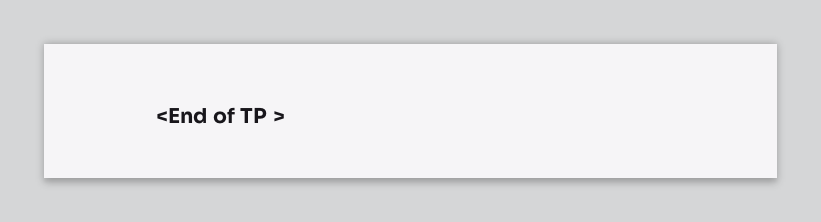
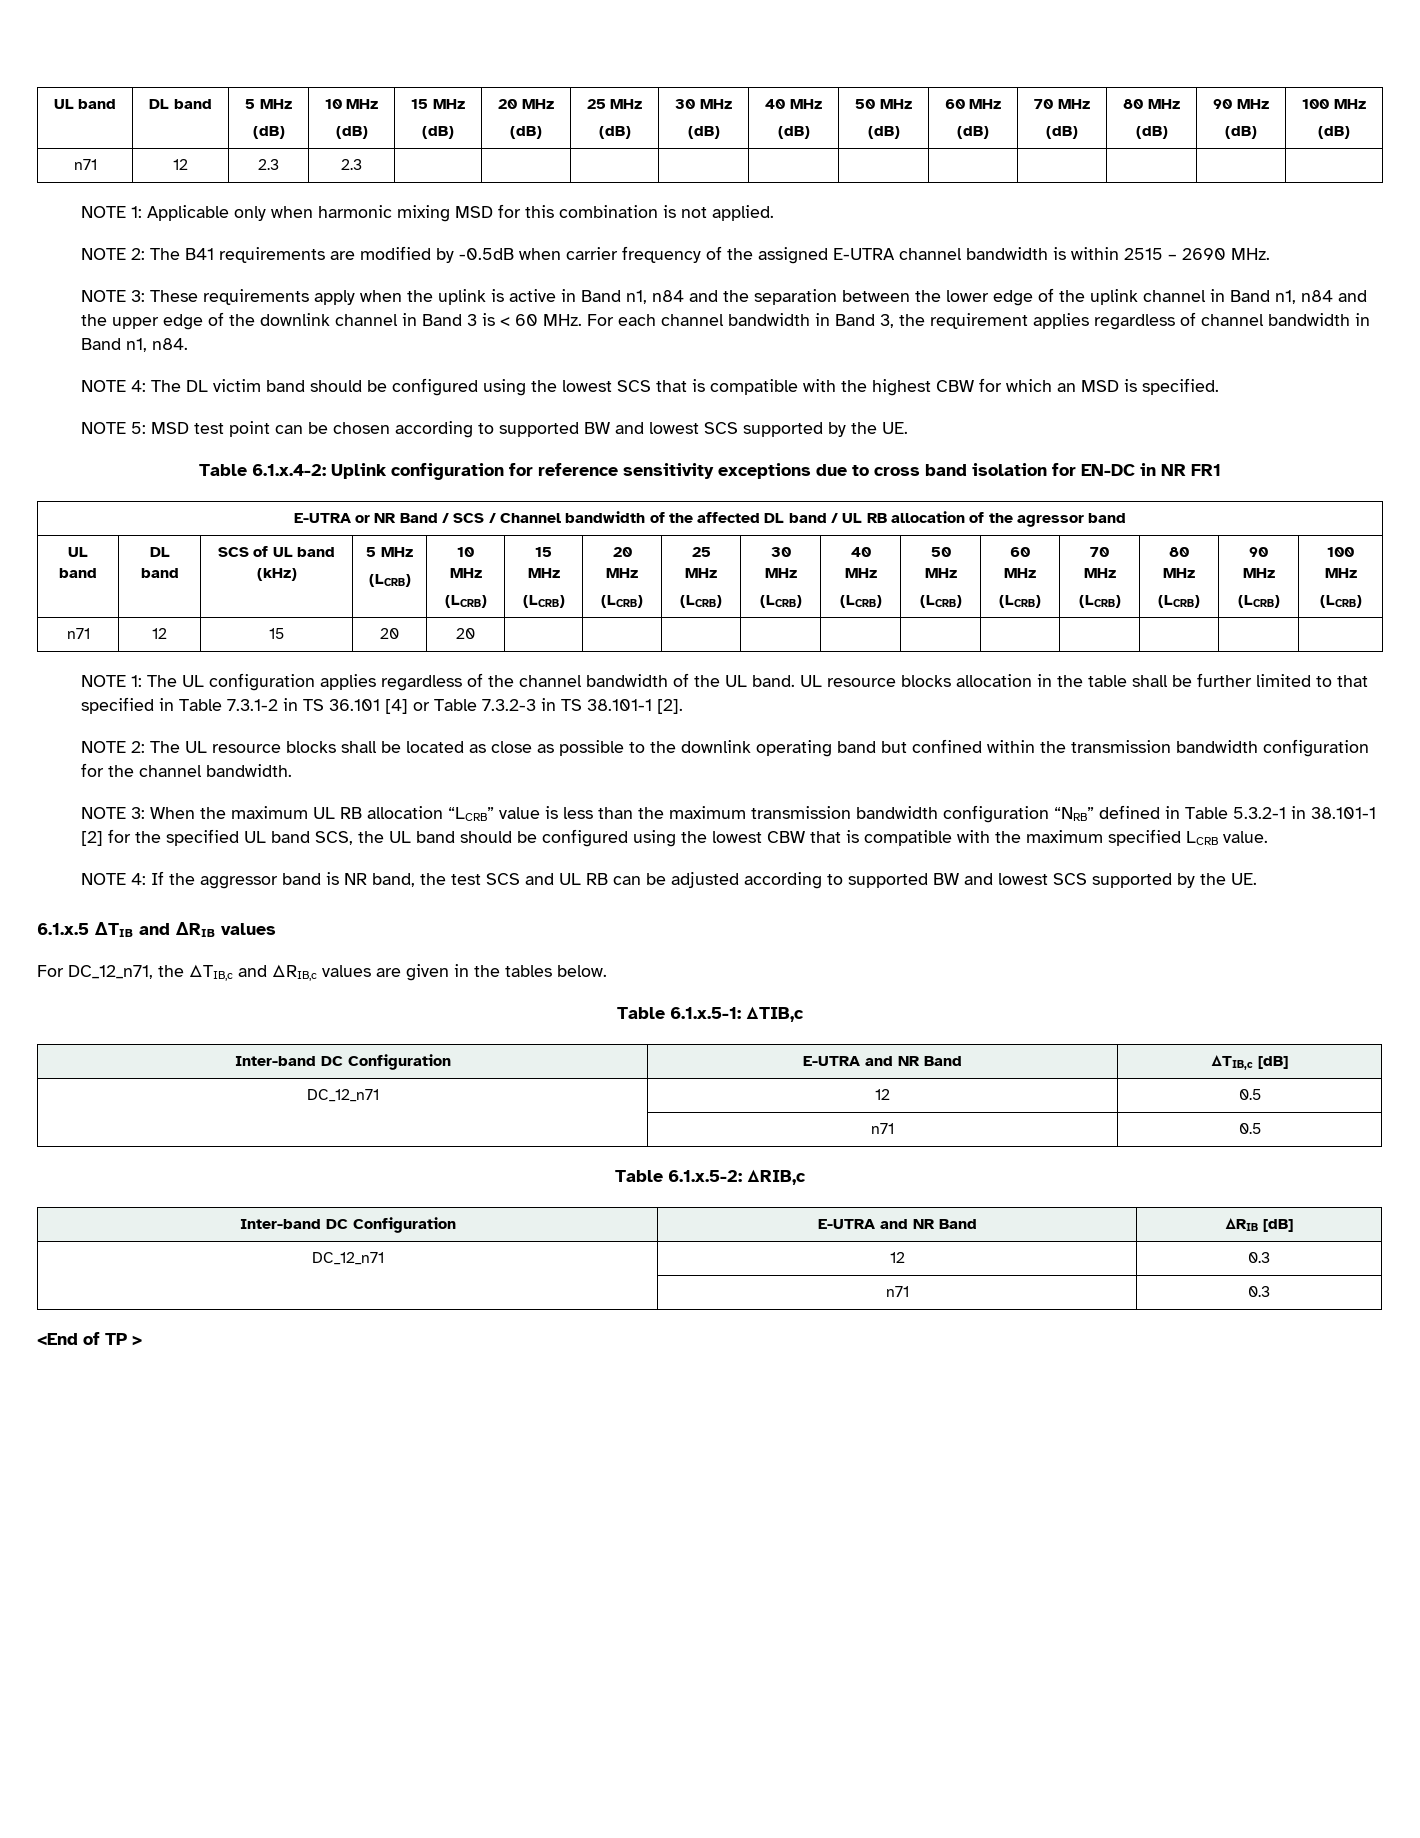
+ UL band | DL band | 5 MHz
+ (dB) | 10 MHz
+ (dB) | 15 MHz
+ (dB) | 20 MHz
+ (dB) | 25 MHz
+ (dB) | 30 MHz
+ (dB) | 40 MHz
+ (dB) | 50 MHz
+ (dB) | 60 MHz
+ (dB) | 70 MHz
+ (dB) | 80 MHz
+ (dB) | 90 MHz
+ (dB) | 100 MHz
+ (dB)
+ n71 | 12 | 2.3 | 2.3 | | | | | | | | | | |
+ NOTE 1: Applicable only when harmonic mixing MSD for this combination is not applied.
+ NOTE 2: The B41 requirements are modified by -0.5dB when carrier frequency of the assigned E-UTRA channel bandwidth is within 2515 – 2690 MHz.
+ NOTE 3: These requirements apply when the uplink is active in Band n1, n84 and the separation between the lower edge of the uplink channel in Band n1, n84 and the upper edge of the downlink channel in Band 3 is < 60 MHz. For each channel bandwidth in Band 3, the requirement applies regardless of channel bandwidth in Band n1, n84.
+ NOTE 4: The DL victim band should be configured using the lowest SCS that is compatible with the highest CBW for which an MSD is specified.
+ NOTE 5: MSD test point can be chosen according to supported BW and lowest SCS supported by the UE.
+ Table 6.1.x.4-2: Uplink configuration for reference sensitivity exceptions due to cross band isolation for EN-DC in NR FR1
+ E-UTRA or NR Band / SCS / Channel bandwidth of the affected DL band / UL RB allocation of the agressor band
+ UL band | DL band | SCS of UL band (kHz) | 5 MHz
+ (LCRB) | 10 MHz
+ (LCRB) | 15 MHz
+ (LCRB) | 20 MHz
+ (LCRB) | 25 MHz
+ (LCRB) | 30 MHz
+ (LCRB) | 40 MHz
+ (LCRB) | 50 MHz
+ (LCRB) | 60 MHz
+ (LCRB) | 70 MHz
+ (LCRB) | 80 MHz
+ (LCRB) | 90 MHz
+ (LCRB) | 100 MHz
+ (LCRB)
+ n71 | 12 | 15 | 20 | 20 | | | | | | | | | | |
+ NOTE 1: The UL configuration applies regardless of the channel bandwidth of the UL band. UL resource blocks allocation in the table shall be further limited to that specified in Table 7.3.1-2 in TS 36.101 [4] or Table 7.3.2-3 in TS 38.101-1 [2].
+ NOTE 2: The UL resource blocks shall be located as close as possible to the downlink operating band but confined within the transmission bandwidth configuration for the channel bandwidth.
+ NOTE 3: When the maximum UL RB allocation “LCRB” value is less than the maximum transmission bandwidth configuration “NRB” defined in Table 5.3.2-1 in 38.101-1 [2] for the specified UL band SCS, the UL band should be configured using the lowest CBW that is compatible with the maximum specified LCRB value.
+ NOTE 4: If the aggressor band is NR band, the test SCS and UL RB can be adjusted according to supported BW and lowest SCS supported by the UE.
+ 6.1.x.5 ∆TIB and ∆RIB values
+ For DC_12_n71, the ΔTIB,c and ΔRIB,c values are given in the tables below.
+ Table 6.1.x.5-1: ΔTIB,c
+ Inter-band DC Configuration | E-UTRA and NR Band | ΔTIB,c [dB]
+ DC_12_n71 | 12 | 0.5
+ | n71 | 0.5
+ Table 6.1.x.5-2: ΔRIB,c
+ Inter-band DC Configuration | E-UTRA and NR Band | ΔRIB [dB]
+ DC_12_n71 | 12 | 0.3
+ | n71 | 0.3

